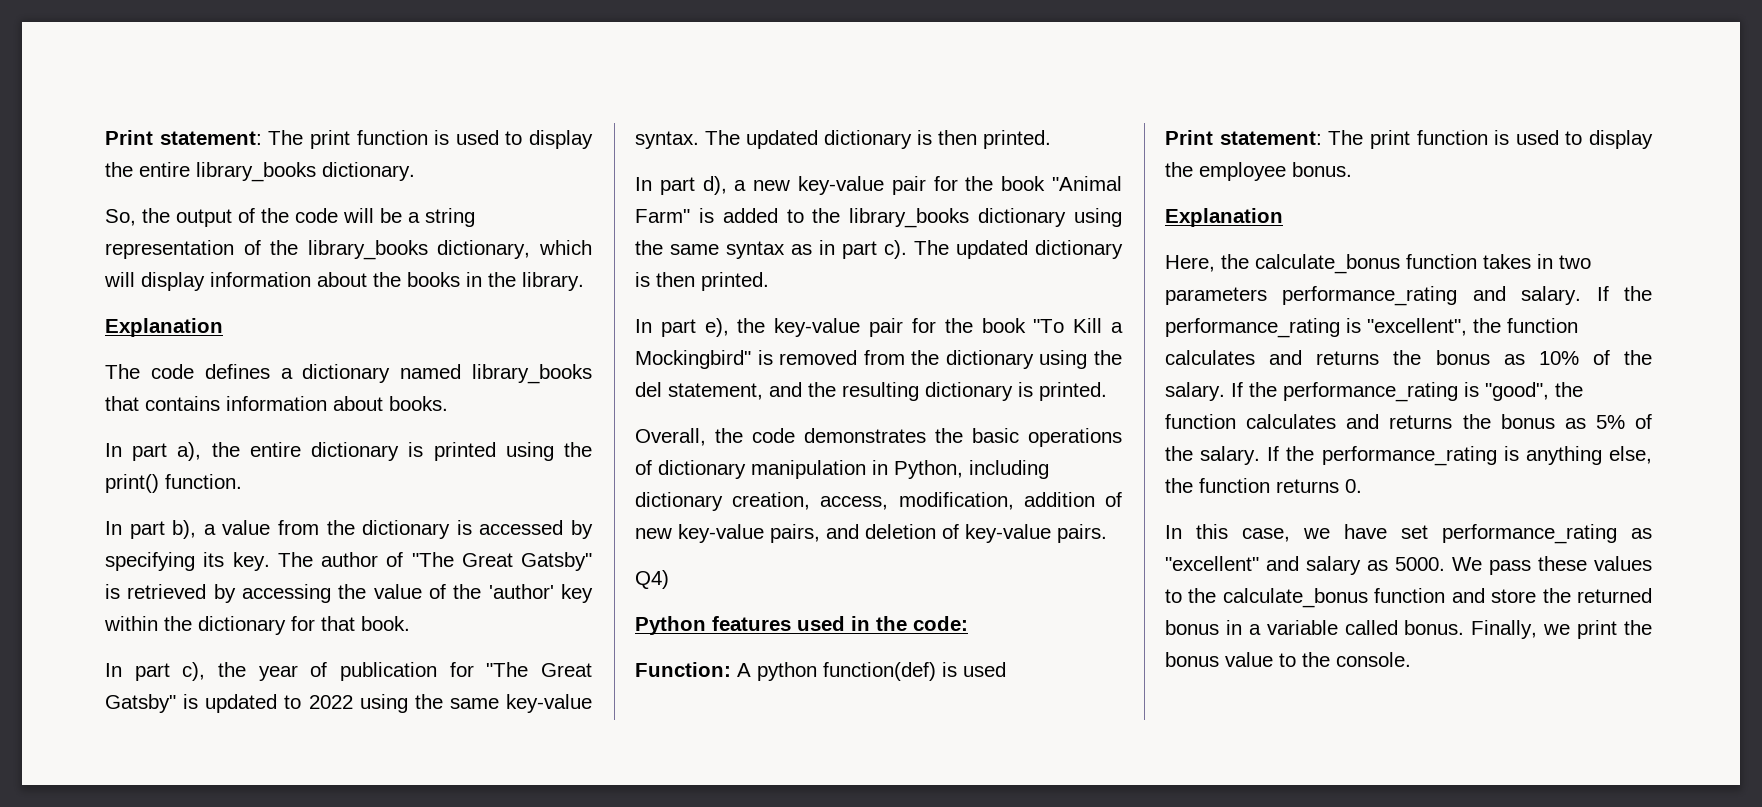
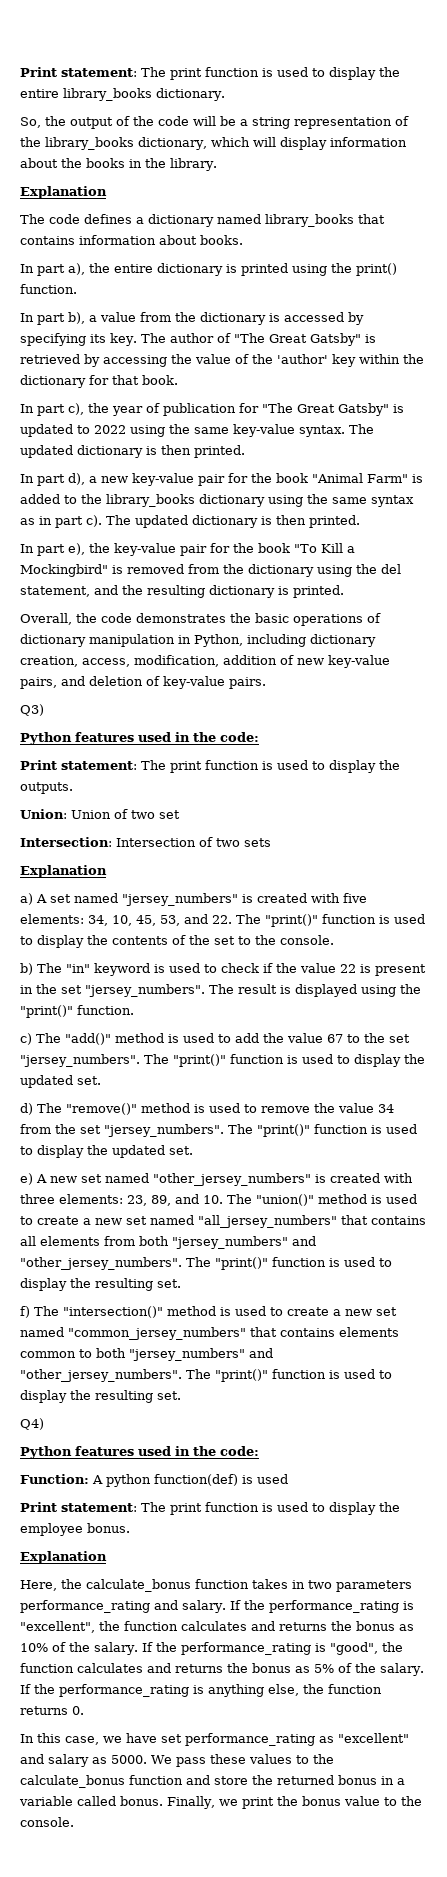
+ Q3)
+ Python features used in the code:
+ Print statement: The print function is used to display the outputs.
+ Union: Union of two set
+ Intersection: Intersection of two sets
+ Explanation
+ a) A set named "jersey_numbers" is created with five elements: 34, 10, 45, 53, and 22. The "print()" function is used to display the contents of the set to the console.
+ b) The "in" keyword is used to check if the value 22 is present in the set "jersey_numbers". The result is displayed using the "print()" function.
+ c) The "add()" method is used to add the value 67 to the set "jersey_numbers". The "print()" function is used to display the updated set.
+ d) The "remove()" method is used to remove the value 34 from the set "jersey_numbers". The "print()" function is used to display the updated set.
+ e) A new set named "other_jersey_numbers" is created with three elements: 23, 89, and 10. The "union()" method is used to create a new set named "all_jersey_numbers" that contains all elements from both "jersey_numbers" and "other_jersey_numbers". The "print()" function is used to display the resulting set.
+ f) The "intersection()" method is used to create a new set named "common_jersey_numbers" that contains elements common to both "jersey_numbers" and "other_jersey_numbers". The "print()" function is used to display the resulting set.

